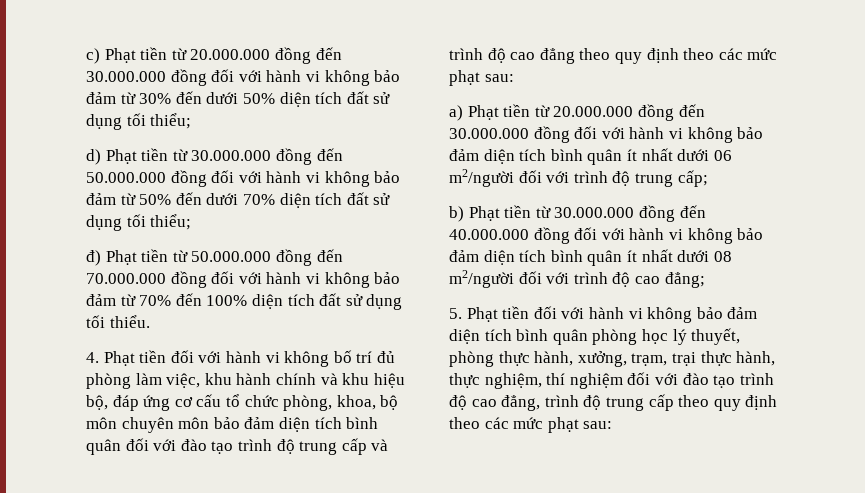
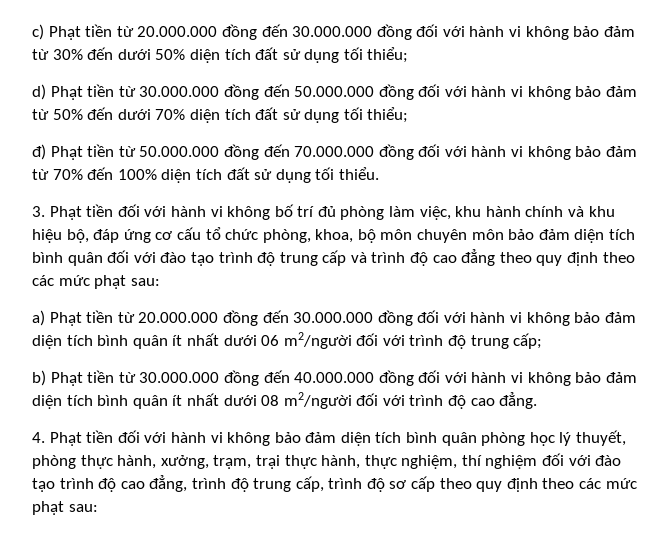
- 4. Phạt tiền đối với hành vi không bố trí đủ phòng làm việc, khu hành chính và khu hiệu bộ, đáp ứng cơ cấu tổ chức phòng, khoa, bộ môn chuyên môn bảo đảm diện tích bình quân đối với đào tạo trình độ trung cấp và trình độ cao đẳng theo quy định theo các mức phạt sau:
+ 3. Phạt tiền đối với hành vi không bố trí đủ phòng làm việc, khu hành chính và khu hiệu bộ, đáp ứng cơ cấu tổ chức phòng, khoa, bộ môn chuyên môn bảo đảm diện tích bình quân đối với đào tạo trình độ trung cấp và trình độ cao đẳng theo quy định theo các mức phạt sau:
- b) Phạt tiền từ 30.000.000 đồng đến 40.000.000 đồng đối với hành vi không bảo đảm diện tích bình quân ít nhất dưới 08 m2/người đối với trình độ cao đẳng;
- 5. Phạt tiền đối với hành vi không bảo đảm diện tích bình quân phòng học lý thuyết, phòng thực hành, xưởng, trạm, trại thực hành, thực nghiệm, thí nghiệm đối với đào tạo trình độ cao đẳng, trình độ trung cấp theo quy định theo các mức phạt sau:
+ b) Phạt tiền từ 30.000.000 đồng đến 40.000.000 đồng đối với hành vi không bảo đảm diện tích bình quân ít nhất dưới 08 m2/người đối với trình độ cao đẳng.
+ 4. Phạt tiền đối với hành vi không bảo đảm diện tích bình quân phòng học lý thuyết, phòng thực hành, xưởng, trạm, trại thực hành, thực nghiệm, thí nghiệm đối với đào tạo trình độ cao đẳng, trình độ trung cấp, trình độ sơ cấp theo quy định theo các mức phạt sau:

